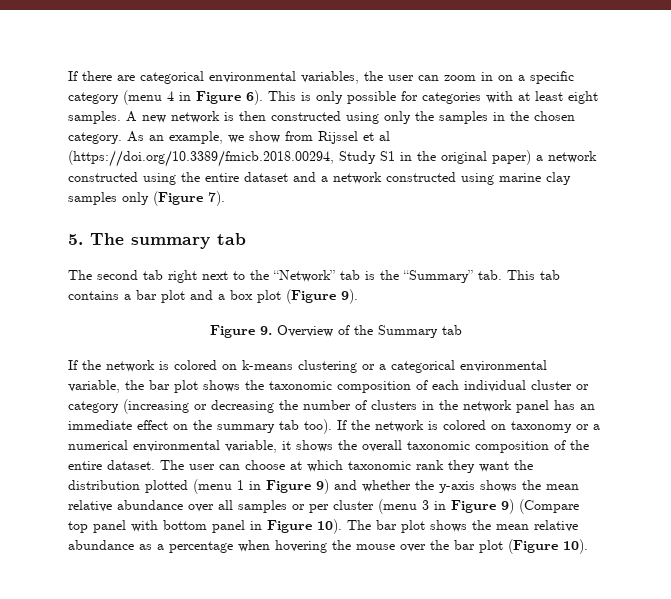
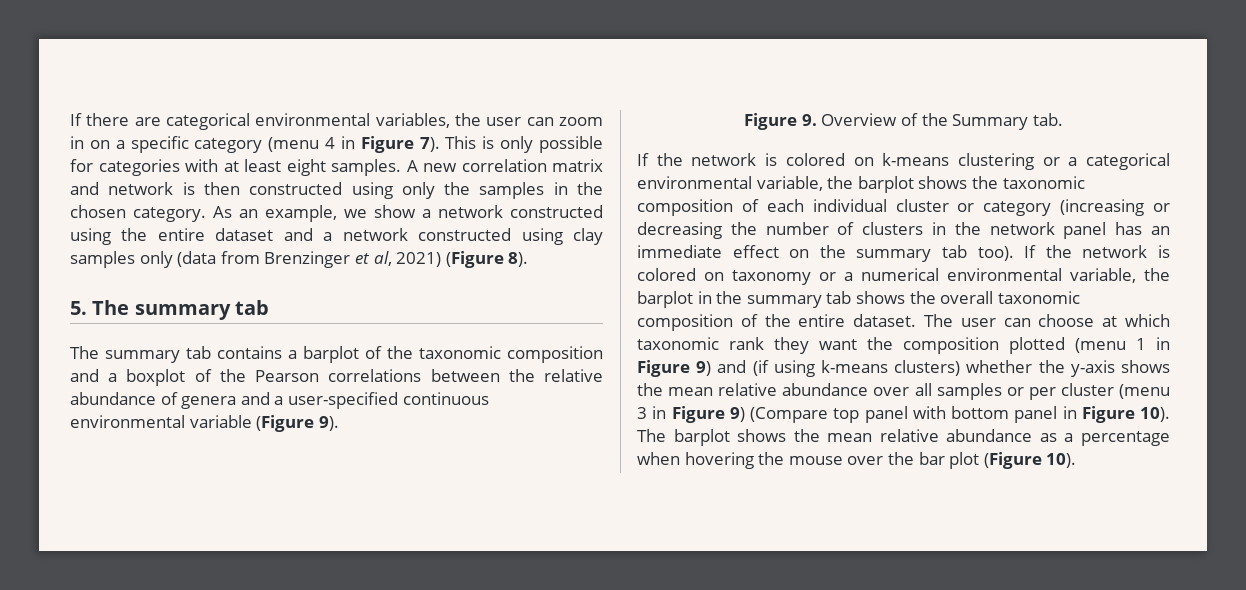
- If there are categorical environmental variables, the user can zoom in on a specific category (menu 4 in Figure 6).
+ If there are categorical environmental variables, the user can zoom in on a specific category (menu 4 in Figure 7).
- A new network is then constructed using only the samples in the chosen category.
+ A new correlation matrix and network is then constructed using only the samples in the chosen category.
- As an example, we show from Rijssel et al (https://doi.org/10.3389/fmicb.2018.00294, Study S1 in the original paper) a network constructed using the entire dataset and a network constructed using marine clay samples only (Figure 7).
+ As an example, we show a network constructed using the entire dataset and a network constructed using clay samples only (data from Brenzinger et al, 2021) (Figure 8).
- The second tab right next to the “Network” tab is the “Summary” tab. This tab contains a bar plot and a box plot (Figure 9).
+ The summary tab contains a barplot of the taxonomic composition and a boxplot of the Pearson correlations between the relative abundance of genera and a user-specified continuous environmental variable (Figure 9).
- Figure 9. Overview of the Summary tab
+ Figure 9. Overview of the Summary tab.
- If the network is colored on k-means clustering or a categorical environmental variable, the bar plot shows the taxonomic composition of each individual cluster or category (increasing or decreasing the number of clusters in the network panel has an immediate effect on the summary tab too).
+ If the network is colored on k-means clustering or a categorical environmental variable, the barplot shows the taxonomic composition of each individual cluster or category (increasing or decreasing the number of clusters in the network panel has an immediate effect on the summary tab too).
- If the network is colored on taxonomy or a numerical environmental variable, it shows the overall taxonomic composition of the entire dataset.
+ If the network is colored on taxonomy or a numerical environmental variable, the barplot in the summary tab shows the overall taxonomic composition of the entire dataset.
- The user can choose at which taxonomic rank they want the distribution plotted (menu 1 in Figure 9) and whether the y-axis shows the mean relative abundance over all samples or per cluster (menu 3 in Figure 9) (Compare top panel with bottom panel in Figure 10).
+ The user can choose at which taxonomic rank they want the composition plotted (menu 1 in Figure 9) and (if using k-means clusters) whether the y-axis shows the mean relative abundance over all samples or per cluster (menu 3 in Figure 9) (Compare top panel with bottom panel in Figure 10).
- The bar plot shows the mean relative abundance as a percentage when hovering the mouse over the bar plot (Figure 10).
+ The barplot shows the mean relative abundance as a percentage when hovering the mouse over the bar plot (Figure 10).

